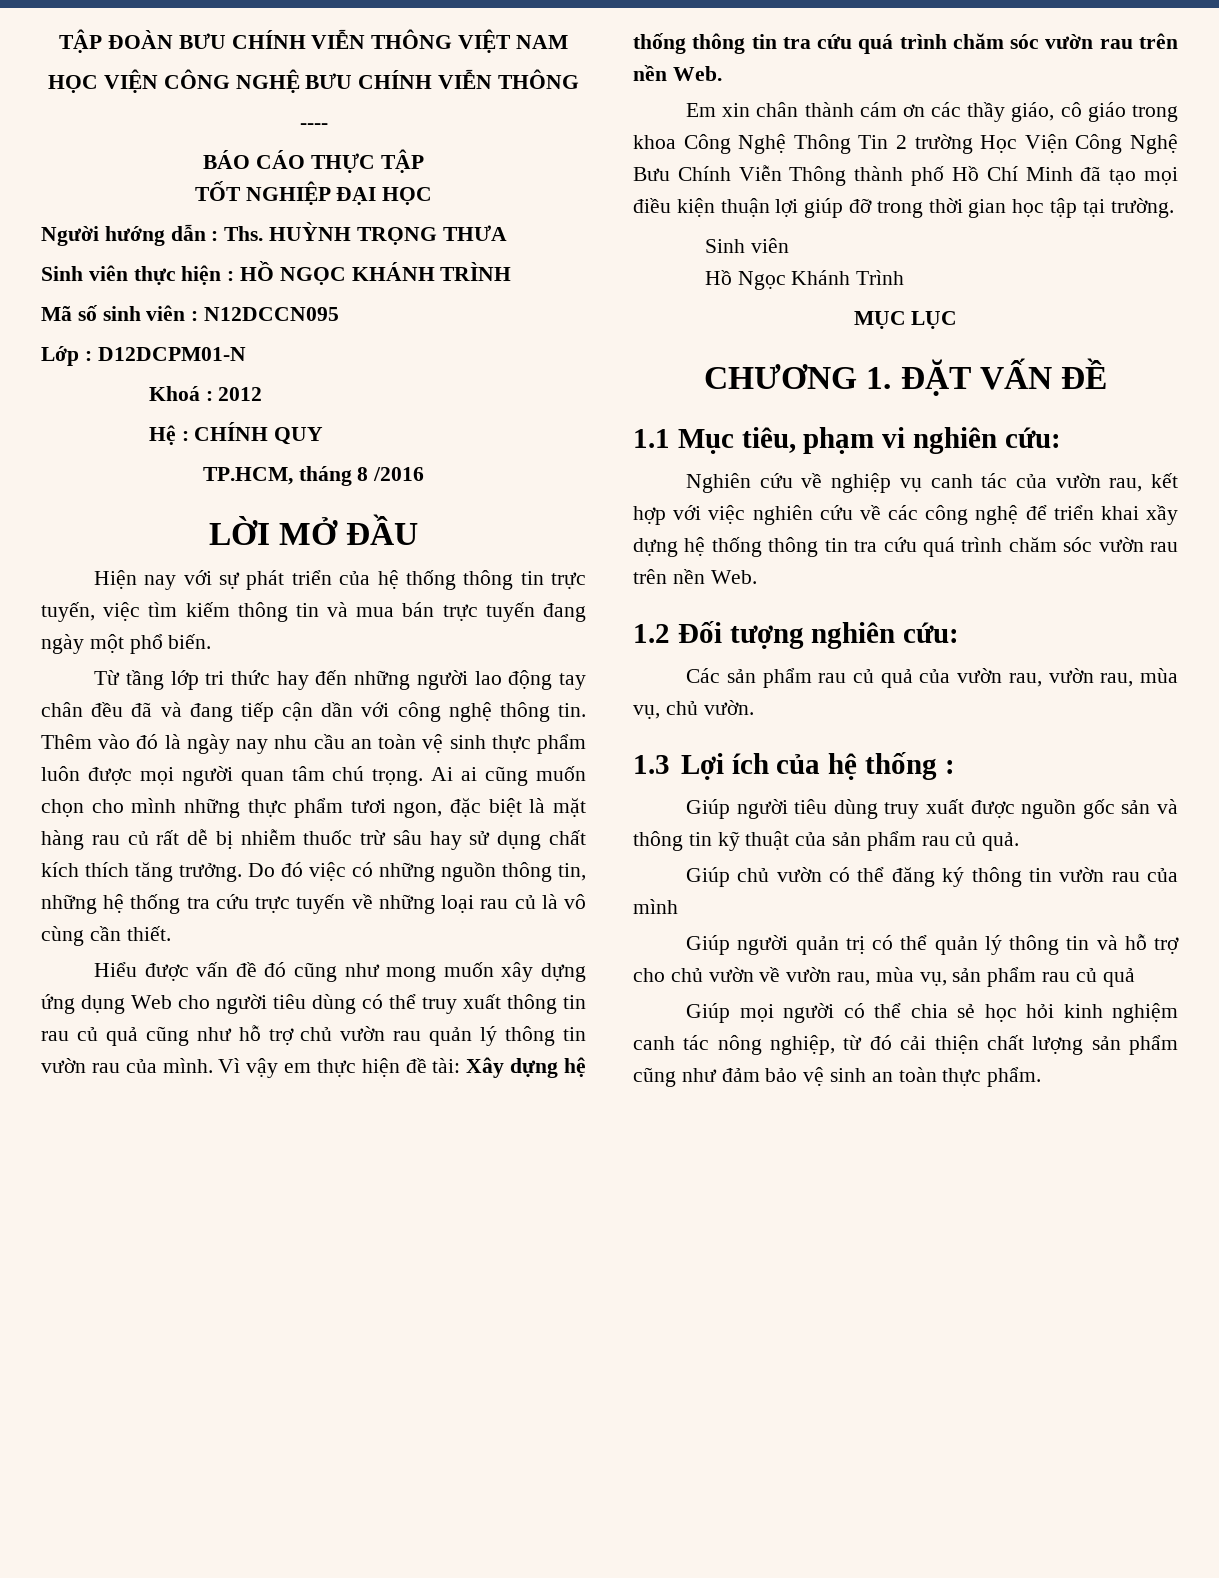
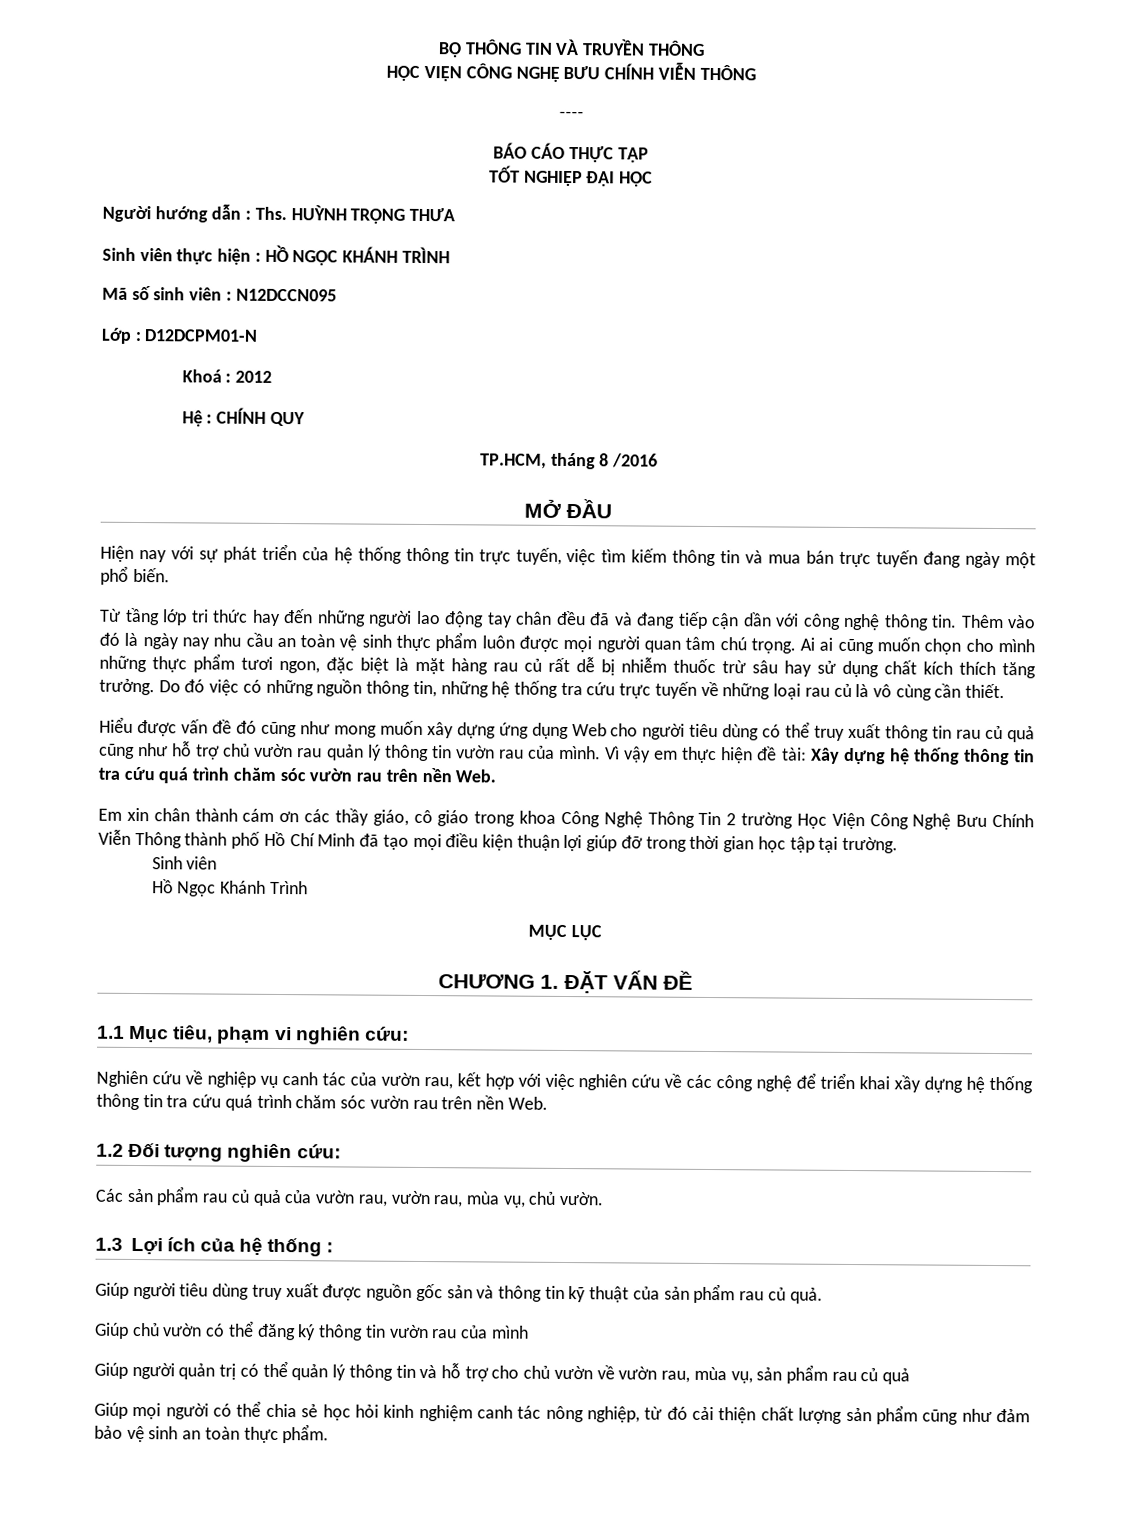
- TẬP ĐOÀN BƯU CHÍNH VIỄN THÔNG VIỆT NAM
+ BỘ THÔNG TIN VÀ TRUYỀN THÔNG
- LỜI MỞ ĐẦU
+ MỞ ĐẦU

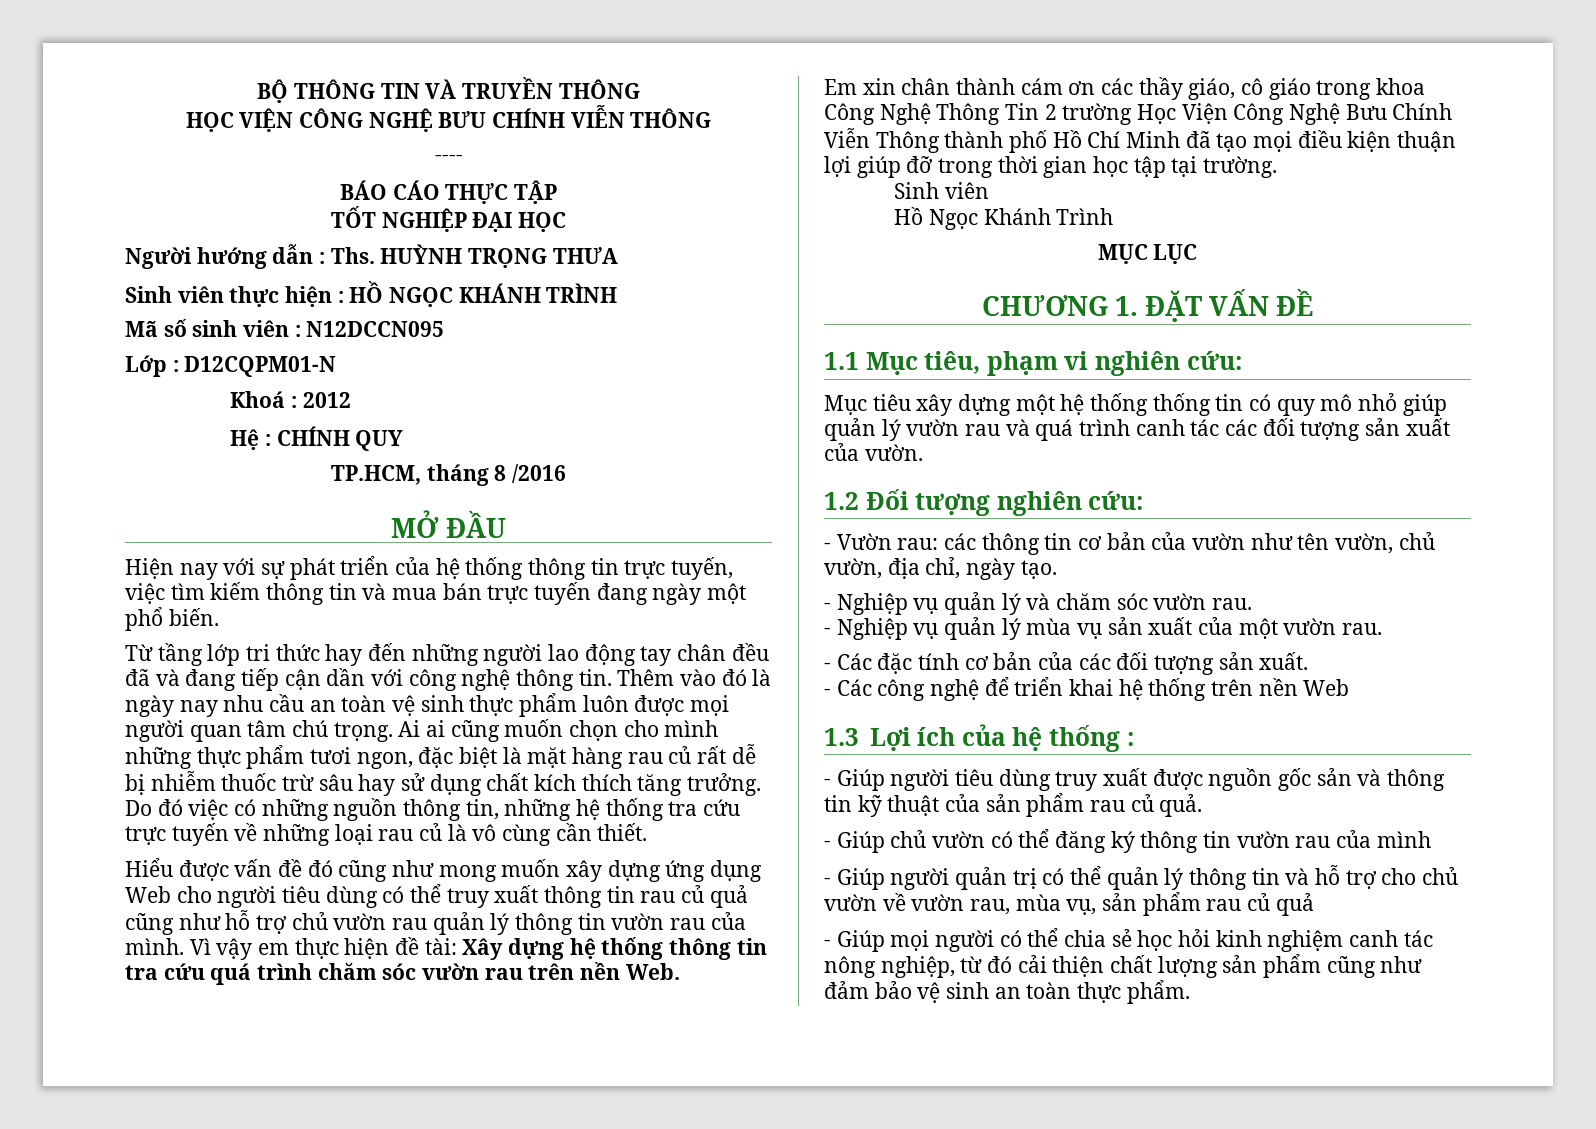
- Lớp : D12DCPM01-N
+ Lớp : D12CQPM01-N
- Nghiên cứu về nghiệp vụ canh tác của vườn rau, kết hợp với việc nghiên cứu về các công nghệ để triển khai xầy dựng hệ thống thông tin tra cứu quá trình chăm sóc vườn rau trên nền Web.
+ Mục tiêu xây dựng một hệ thống thống tin có quy mô nhỏ giúp quản lý vườn rau và quá trình canh tác các đối tượng sản xuất của vườn.
- Các sản phẩm rau củ quả của vườn rau, vườn rau, mùa vụ, chủ vườn.
+ - Vườn rau: các thông tin cơ bản của vườn như tên vườn, chủ vườn, địa chỉ, ngày tạo.
+ - Nghiệp vụ quản lý và chăm sóc vườn rau.
+ - Nghiệp vụ quản lý mùa vụ sản xuất của một vườn rau.
+ - Các đặc tính cơ bản của các đối tượng sản xuất.
+ - Các công nghệ để triển khai hệ thống trên nền Web
- Giúp người tiêu dùng truy xuất được nguồn gốc sản và thông tin kỹ thuật của sản phẩm rau củ quả.
+ - Giúp người tiêu dùng truy xuất được nguồn gốc sản và thông tin kỹ thuật của sản phẩm rau củ quả.
- Giúp chủ vườn có thể đăng ký thông tin vườn rau của mình
+ - Giúp chủ vườn có thể đăng ký thông tin vườn rau của mình
- Giúp người quản trị có thể quản lý thông tin và hỗ trợ cho chủ vườn về vườn rau, mùa vụ, sản phẩm rau củ quả
+ - Giúp người quản trị có thể quản lý thông tin và hỗ trợ cho chủ vườn về vườn rau, mùa vụ, sản phẩm rau củ quả
- Giúp mọi người có thể chia sẻ học hỏi kinh nghiệm canh tác nông nghiệp, từ đó cải thiện chất lượng sản phẩm cũng như đảm bảo vệ sinh an toàn thực phẩm.
+ - Giúp mọi người có thể chia sẻ học hỏi kinh nghiệm canh tác nông nghiệp, từ đó cải thiện chất lượng sản phẩm cũng như đảm bảo vệ sinh an toàn thực phẩm.

